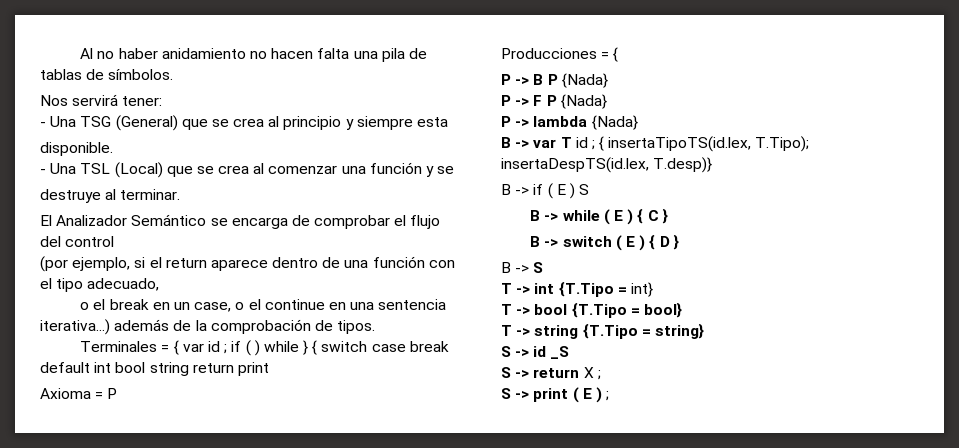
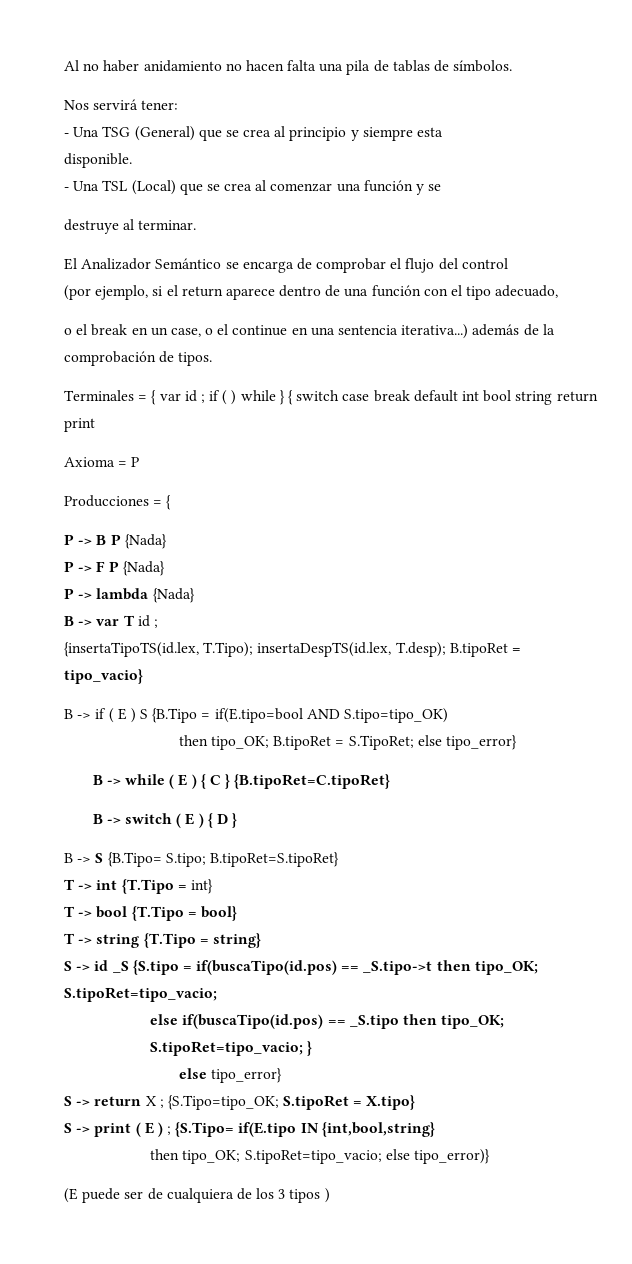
- B -> var T id ; { insertaTipoTS(id.lex, T.Tipo); insertaDespTS(id.lex, T.desp)}
+ B -> var T id ;
+ {insertaTipoTS(id.lex, T.Tipo); insertaDespTS(id.lex, T.desp); B.tipoRet = tipo_vacio}
- B -> if ( E ) S
+ B -> if ( E ) S {B.Tipo = if(E.tipo=bool AND S.tipo=tipo_OK)
+ then tipo_OK; B.tipoRet = S.TipoRet; else tipo_error}
- B -> while ( E ) { C }
+ B -> while ( E ) { C } {B.tipoRet=C.tipoRet}
- B -> S
+ B -> S {B.Tipo= S.tipo; B.tipoRet=S.tipoRet}
- S -> id _S
+ S -> id _S {S.tipo = if(buscaTipo(id.pos) == _S.tipo->t then tipo_OK; S.tipoRet=tipo_vacio;
+ else if(buscaTipo(id.pos) == _S.tipo then tipo_OK; S.tipoRet=tipo_vacio; }
+ else tipo_error}
- S -> return X ;
+ S -> return X ; {S.Tipo=tipo_OK; S.tipoRet = X.tipo}
- S -> print ( E ) ;
+ S -> print ( E ) ; {S.Tipo= if(E.tipo IN {int,bool,string}
+ then tipo_OK; S.tipoRet=tipo_vacio; else tipo_error)}
+ (E puede ser de cualquiera de los 3 tipos )

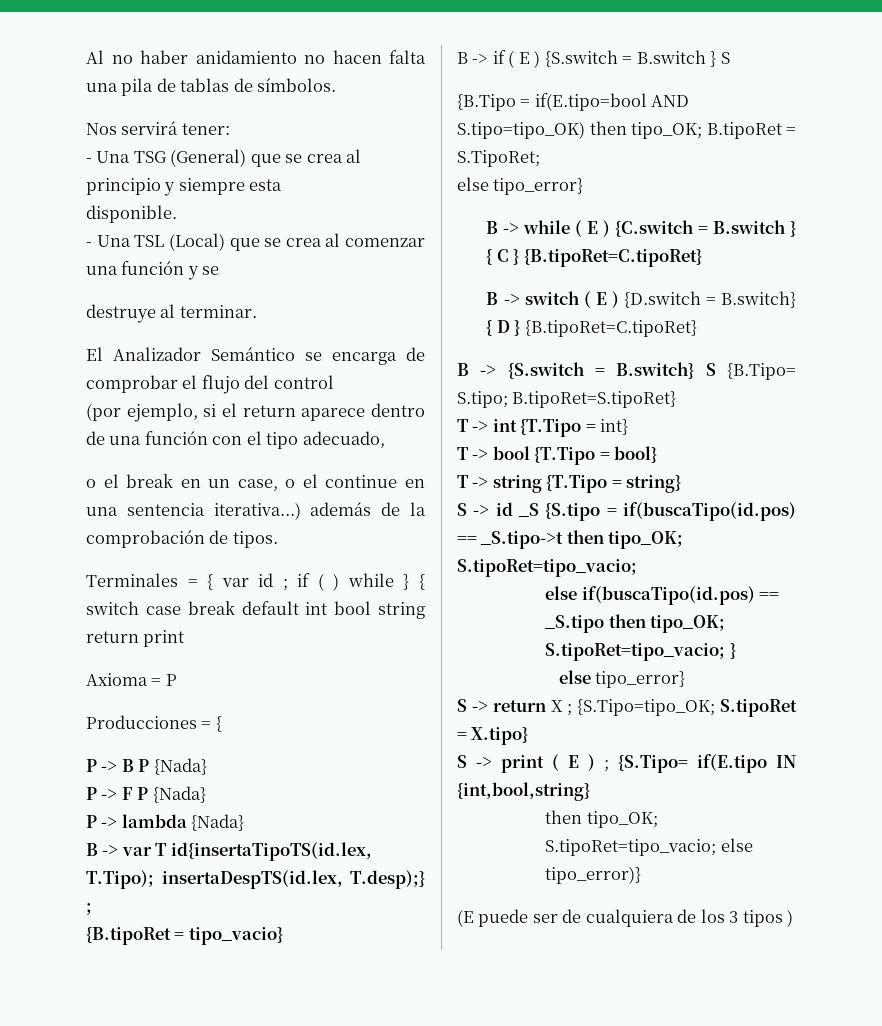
- B -> var T id ;
- {insertaTipoTS(id.lex, T.Tipo); insertaDespTS(id.lex, T.desp); B.tipoRet = tipo_vacio}
+ B -> var T id{insertaTipoTS(id.lex, T.Tipo); insertaDespTS(id.lex, T.desp);} ;
+ {B.tipoRet = tipo_vacio}
- B -> if ( E ) S {B.Tipo = if(E.tipo=bool AND S.tipo=tipo_OK)
- then tipo_OK; B.tipoRet = S.TipoRet; else tipo_error}
+ B -> if ( E ) {S.switch = B.switch } S
+ {B.Tipo = if(E.tipo=bool AND S.tipo=tipo_OK) then tipo_OK; B.tipoRet = S.TipoRet;
+ else tipo_error}
- B -> while ( E ) { C } {B.tipoRet=C.tipoRet}
+ B -> while ( E ) {C.switch = B.switch } { C } {B.tipoRet=C.tipoRet}
- B -> switch ( E ) { D }
- B -> S {B.Tipo= S.tipo; B.tipoRet=S.tipoRet}
+ B -> switch ( E ) {D.switch = B.switch} { D } {B.tipoRet=C.tipoRet}
+ B -> {S.switch = B.switch} S {B.Tipo= S.tipo; B.tipoRet=S.tipoRet}

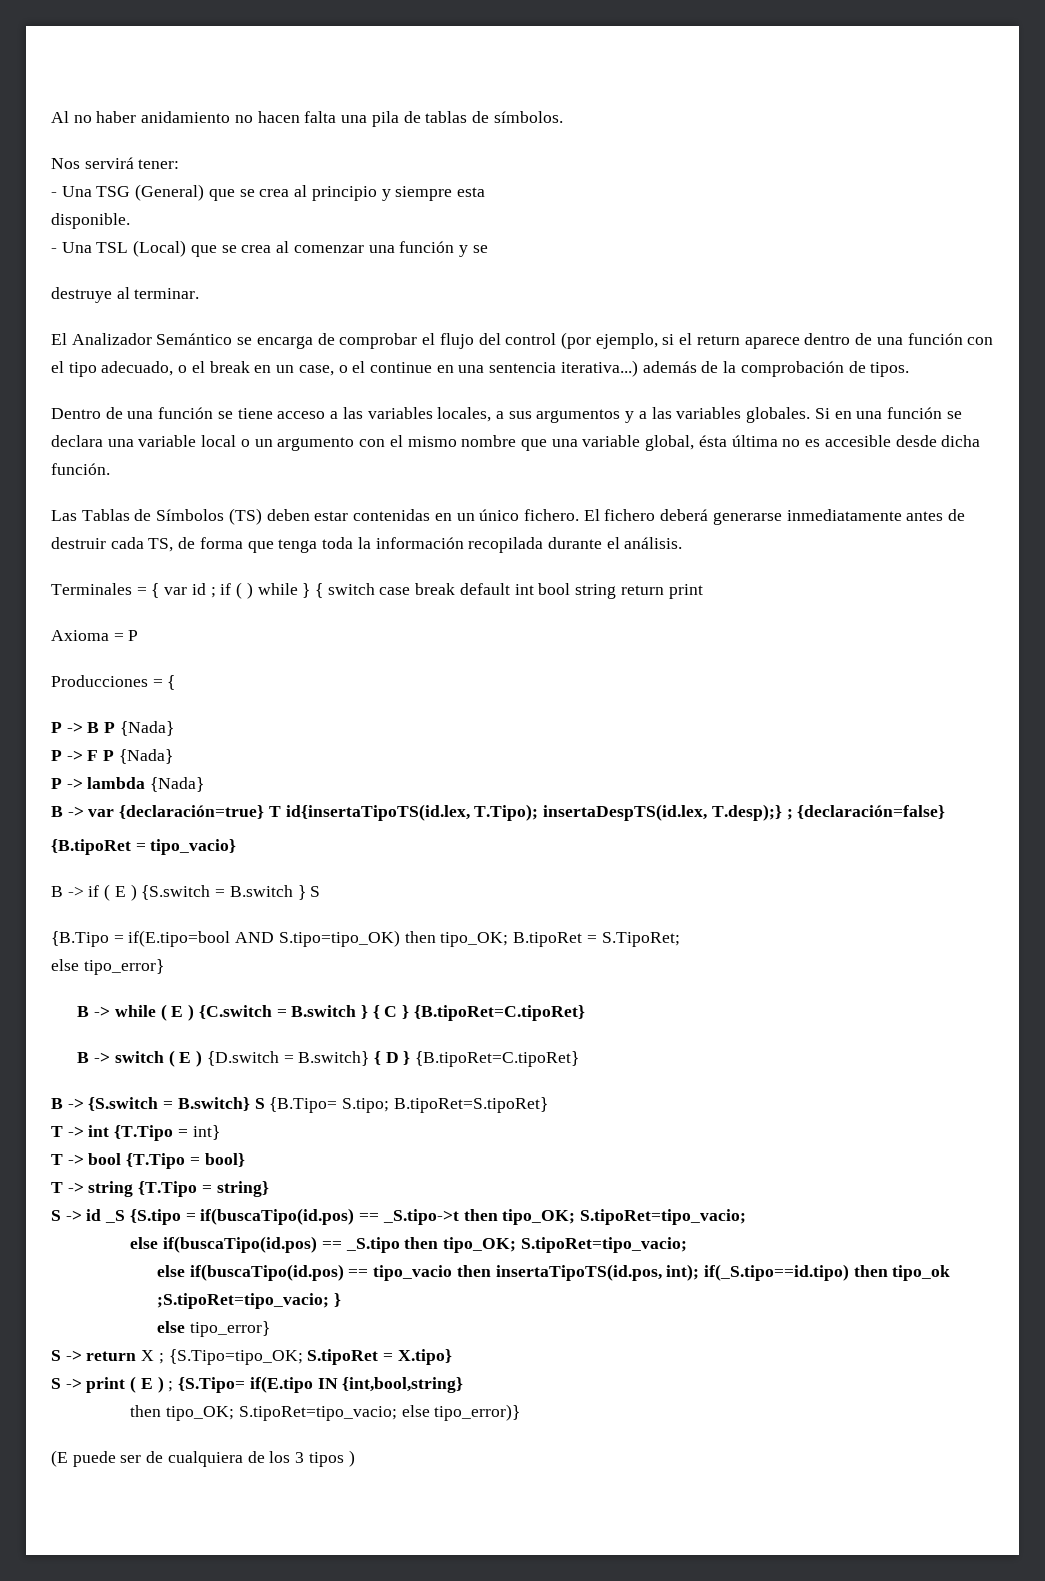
- El Analizador Semántico se encarga de comprobar el flujo del control
- (por ejemplo, si el return aparece dentro de una función con el tipo adecuado,
- o el break en un case, o el continue en una sentencia iterativa...) además de la comprobación de tipos.
+ El Analizador Semántico se encarga de comprobar el flujo del control (por ejemplo, si el return aparece dentro de una función con el tipo adecuado, o el break en un case, o el continue en una sentencia iterativa...) además de la comprobación de tipos.
+ Dentro de una función se tiene acceso a las variables locales, a sus argumentos y a las variables globales. Si en una función se declara una variable local o un argumento con el mismo nombre que una variable global, ésta última no es accesible desde dicha función.
+ Las Tablas de Símbolos (TS) deben estar contenidas en un único fichero. El fichero deberá generarse inmediatamente antes de destruir cada TS, de forma que tenga toda la información recopilada durante el análisis.
- B -> var T id{insertaTipoTS(id.lex, T.Tipo); insertaDespTS(id.lex, T.desp);} ;
+ B -> var {declaración=true} T id{insertaTipoTS(id.lex, T.Tipo); insertaDespTS(id.lex, T.desp);} ; {declaración=false}
- else if(buscaTipo(id.pos) == _S.tipo then tipo_OK; S.tipoRet=tipo_vacio; }
+ else if(buscaTipo(id.pos) == _S.tipo then tipo_OK; S.tipoRet=tipo_vacio;
+ else if(buscaTipo(id.pos) == tipo_vacio then insertaTipoTS(id.pos, int); if(_S.tipo==id.tipo) then tipo_ok ;S.tipoRet=tipo_vacio; }

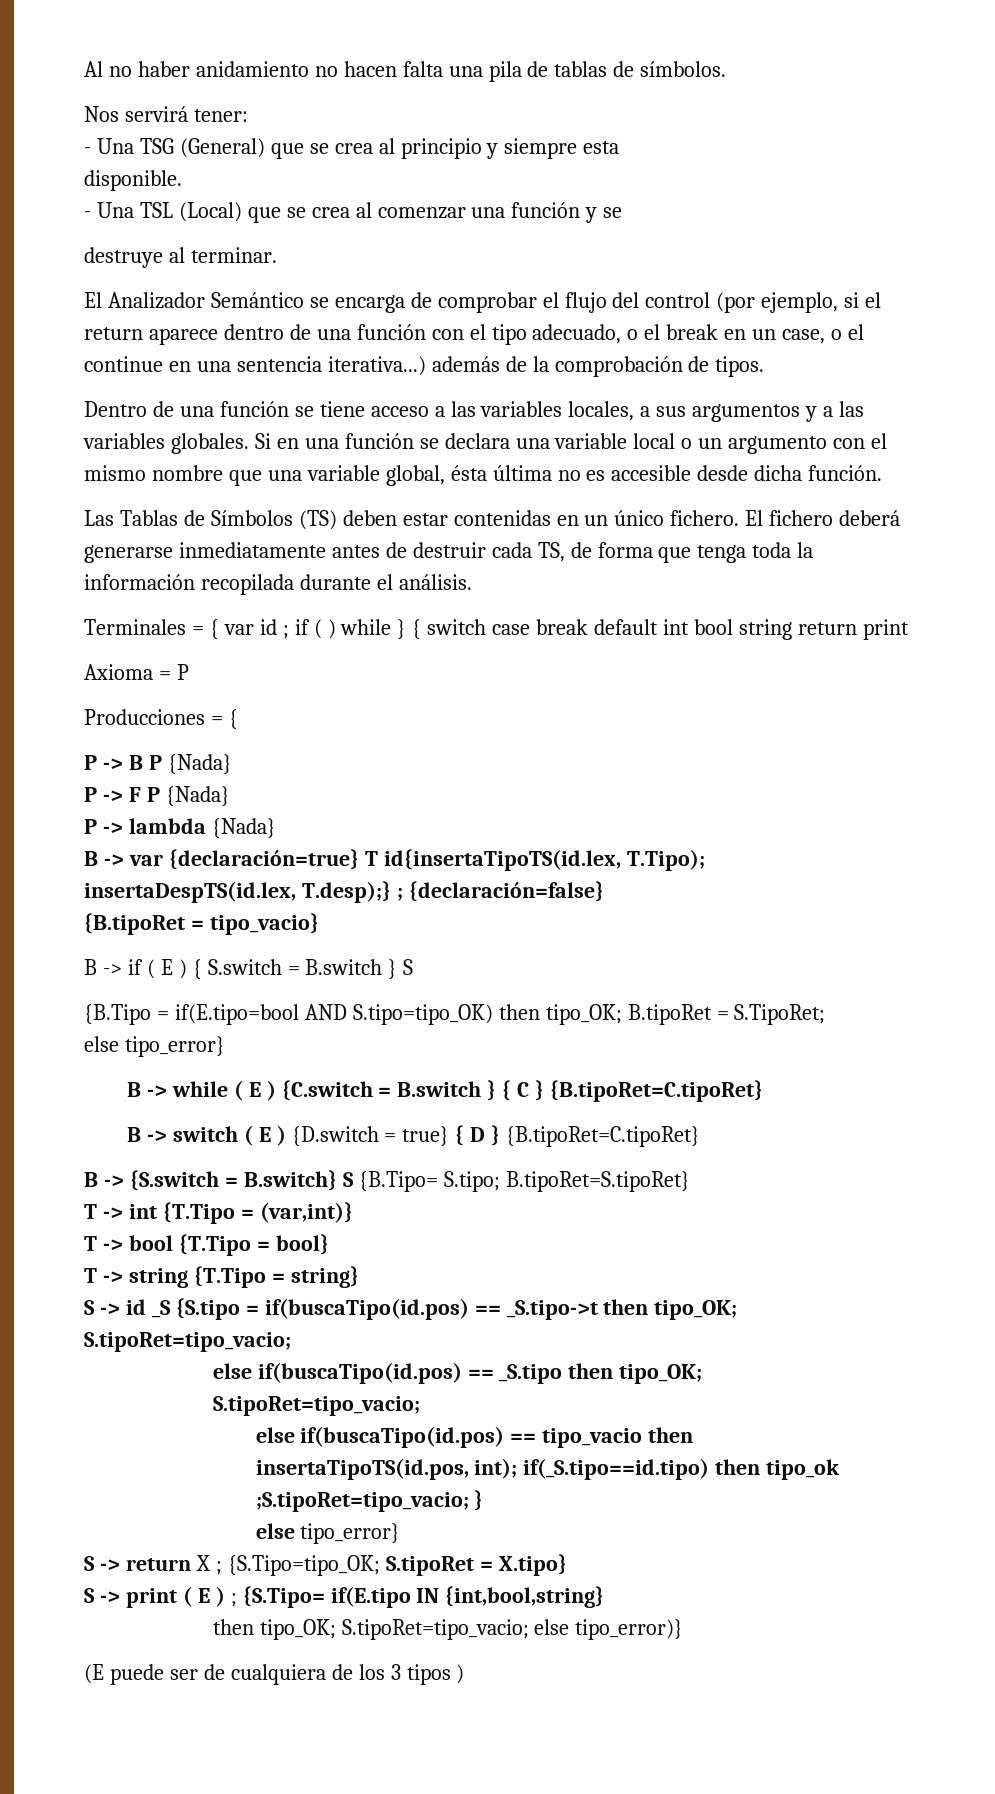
- B -> if ( E ) {S.switch = B.switch } S
+ B -> if ( E ) { S.switch = B.switch } S
- B -> switch ( E ) {D.switch = B.switch} { D } {B.tipoRet=C.tipoRet}
+ B -> switch ( E ) {D.switch = true} { D } {B.tipoRet=C.tipoRet}
- T -> int {T.Tipo = int}
+ T -> int {T.Tipo = (var,int)}

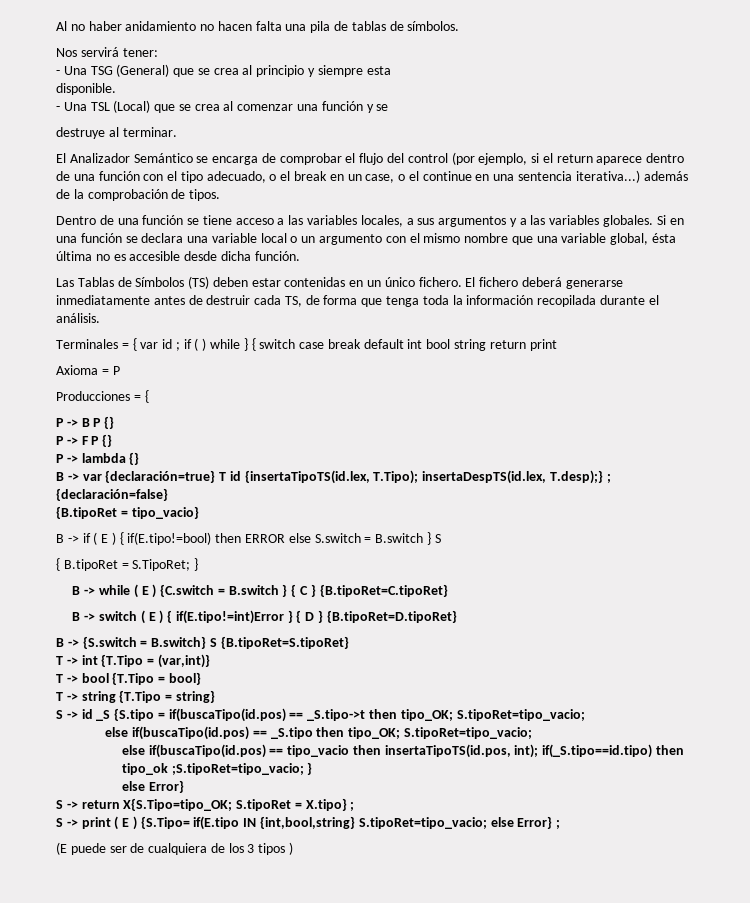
- P -> B P {Nada}
+ P -> B P {}
- P -> F P {Nada}
+ P -> F P {}
- P -> lambda {Nada}
+ P -> lambda {}
- B -> var {declaración=true} T id{insertaTipoTS(id.lex, T.Tipo); insertaDespTS(id.lex, T.desp);} ; {declaración=false}
+ B -> var {declaración=true} T id {insertaTipoTS(id.lex, T.Tipo); insertaDespTS(id.lex, T.desp);} ; {declaración=false}
- B -> if ( E ) { S.switch = B.switch } S
+ B -> if ( E ) { if(E.tipo!=bool) then ERROR else S.switch = B.switch } S
- {B.Tipo = if(E.tipo=bool AND S.tipo=tipo_OK) then tipo_OK; B.tipoRet = S.TipoRet;
- else tipo_error}
+ { B.tipoRet = S.TipoRet; }
- B -> switch ( E ) {D.switch = true} { D } {B.tipoRet=C.tipoRet}
+ B -> switch ( E ) { if(E.tipo!=int)Error } { D } {B.tipoRet=D.tipoRet}
- B -> {S.switch = B.switch} S {B.Tipo= S.tipo; B.tipoRet=S.tipoRet}
+ B -> {S.switch = B.switch} S {B.tipoRet=S.tipoRet}
  else if(buscaTipo(id.pos) == tipo_vacio then insertaTipoTS(id.pos, int); if(_S.tipo==id.tipo) then tipo_ok ;S.tipoRet=tipo_vacio; }
- else tipo_error}
+ else Error}
- S -> return X ; {S.Tipo=tipo_OK; S.tipoRet = X.tipo}
+ S -> return X{S.Tipo=tipo_OK; S.tipoRet = X.tipo} ;
- S -> print ( E ) ; {S.Tipo= if(E.tipo IN {int,bool,string}
- then tipo_OK; S.tipoRet=tipo_vacio; else tipo_error)}
+ S -> print ( E ) {S.Tipo= if(E.tipo IN {int,bool,string} S.tipoRet=tipo_vacio; else Error} ;

